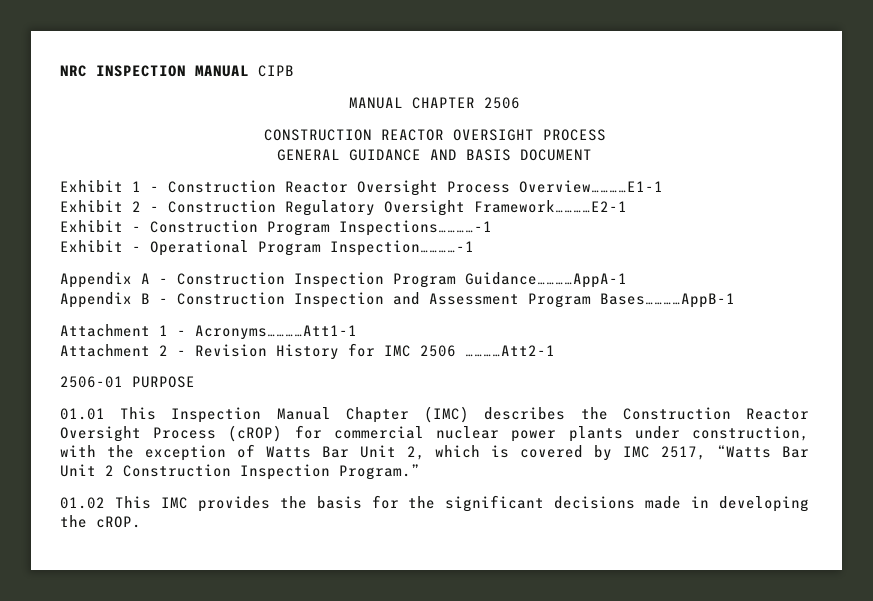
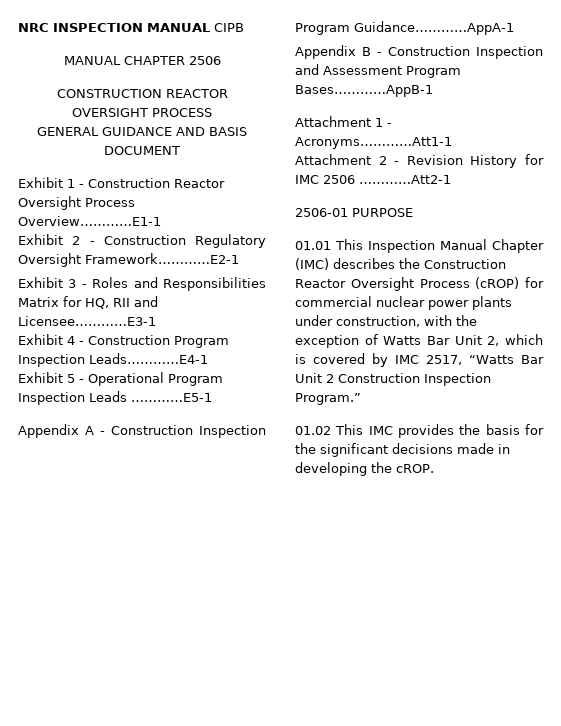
- Exhibit - Construction Program Inspections…………-1
- Exhibit - Operational Program Inspection…………-1
+ Exhibit 3 - Roles and Responsibilities Matrix for HQ, RII and Licensee…………E3-1
+ Exhibit 4 - Construction Program Inspection Leads…………E4-1
+ Exhibit 5 - Operational Program Inspection Leads …………E5-1

